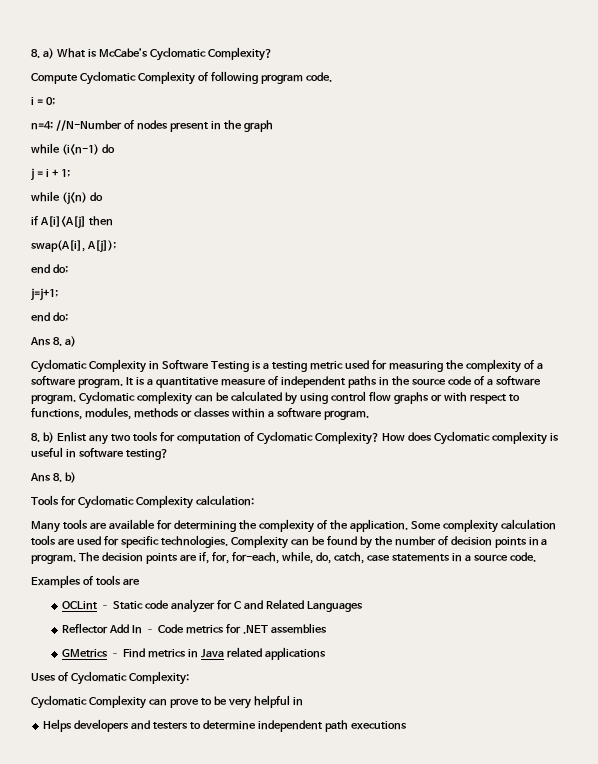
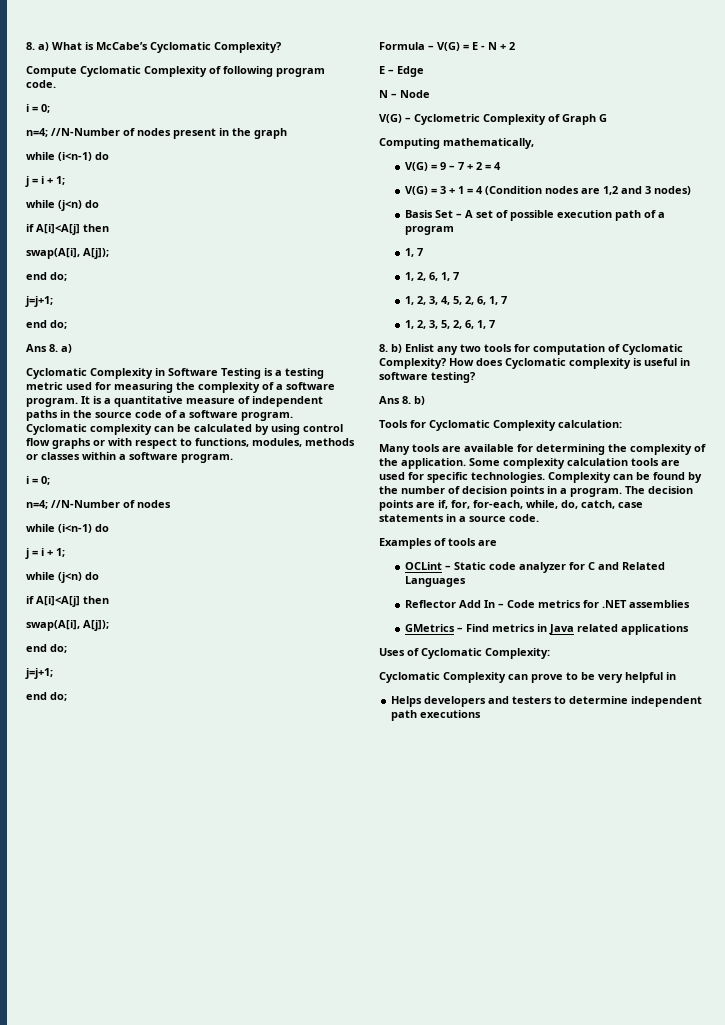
  Cyclomatic complexity can be calculated by using control flow graphs or with respect to functions, modules, methods or classes within a software program.
+ i = 0;
+ n=4; //N-Number of nodes
+ while (i<n-1) do
+ j = i + 1;
+ while (j<n) do
+ if A[i]<A[j] then
+ swap(A[i], A[j]);
+ end do;
+ j=j+1;
+ end do;
+ Formula – V(G) = E - N + 2
+ E – Edge
+ N – Node
+ V(G) – Cyclometric Complexity of Graph G
+ Computing mathematically,
+ V(G) = 9 – 7 + 2 = 4
+ V(G) = 3 + 1 = 4 (Condition nodes are 1,2 and 3 nodes)
+ Basis Set – A set of possible execution path of a program
+ 1, 7
+ 1, 2, 6, 1, 7
+ 1, 2, 3, 4, 5, 2, 6, 1, 7
+ 1, 2, 3, 5, 2, 6, 1, 7

